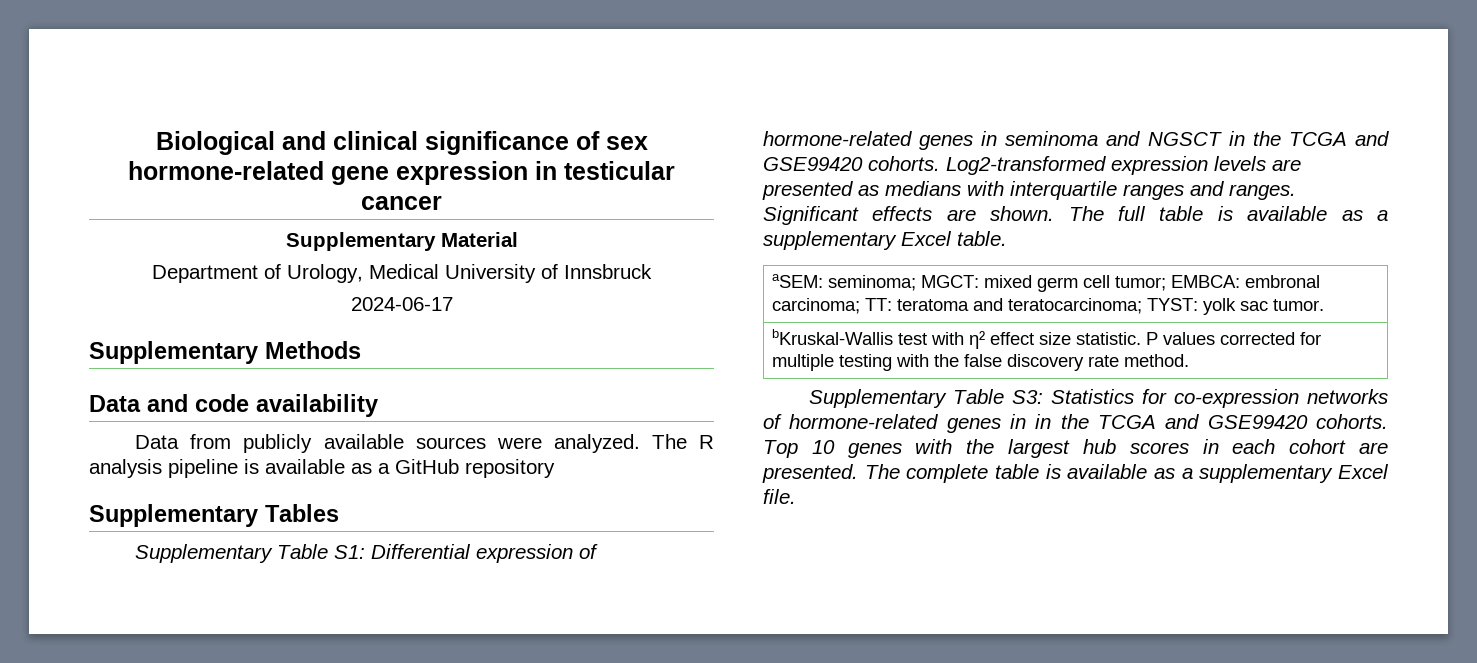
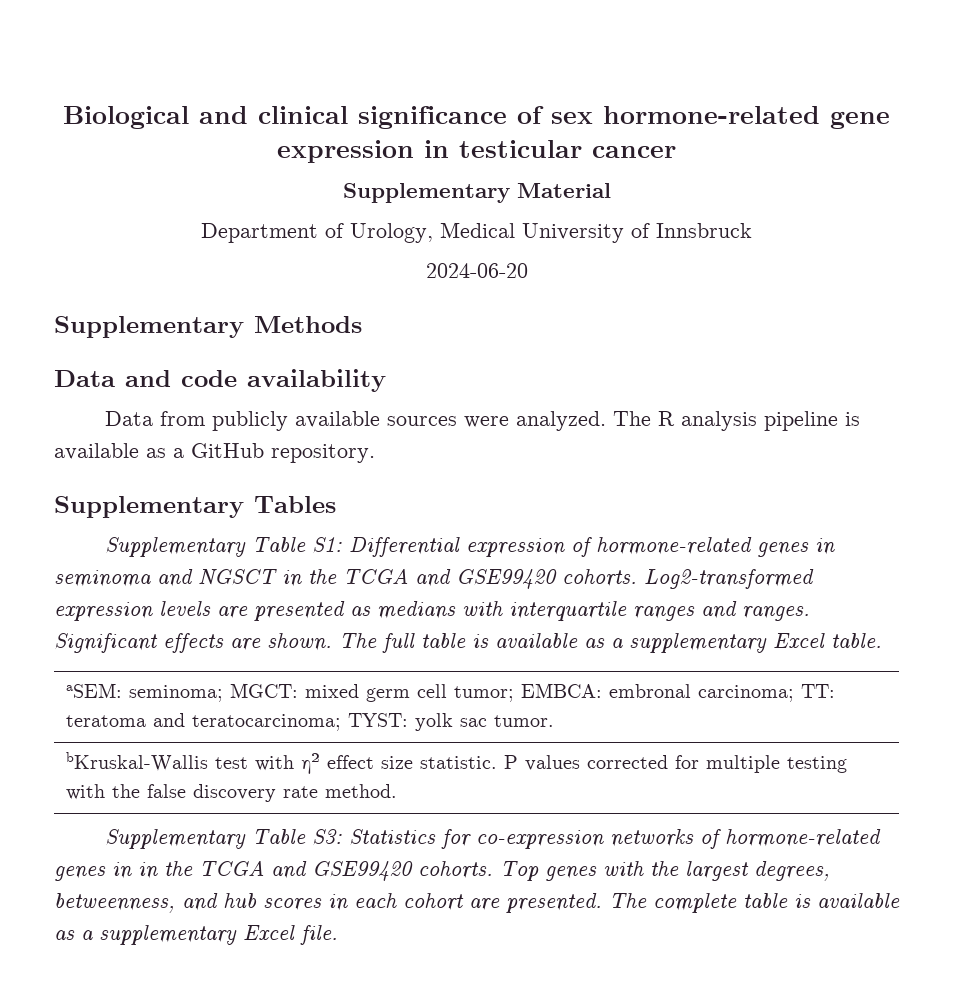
- 2024-06-17
+ 2024-06-20
- The R analysis pipeline is available as a GitHub repository
+ The R analysis pipeline is available as a GitHub repository.
- Top 10 genes with the largest hub scores in each cohort are presented.
+ Top genes with the largest degrees, betweenness, and hub scores in each cohort are presented.

